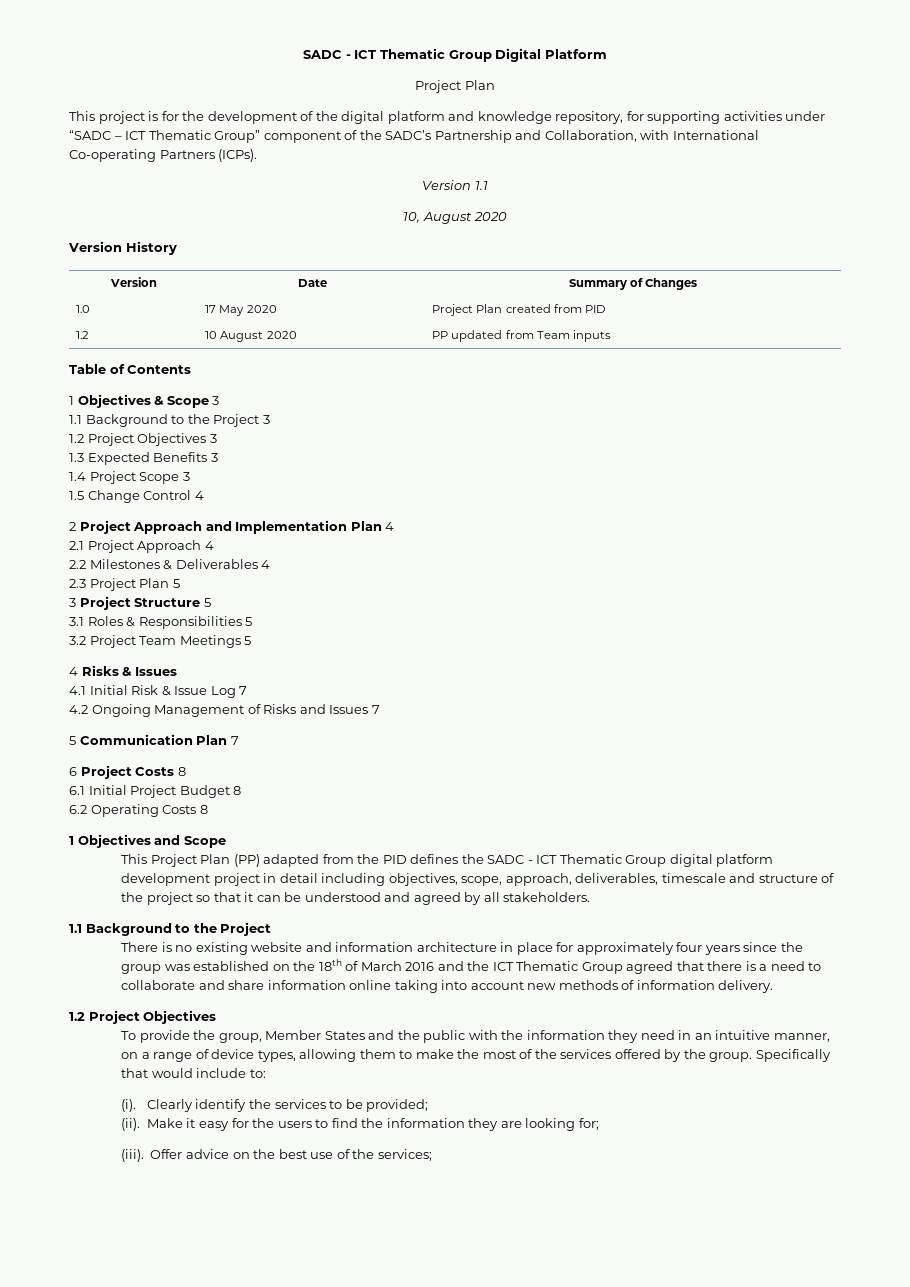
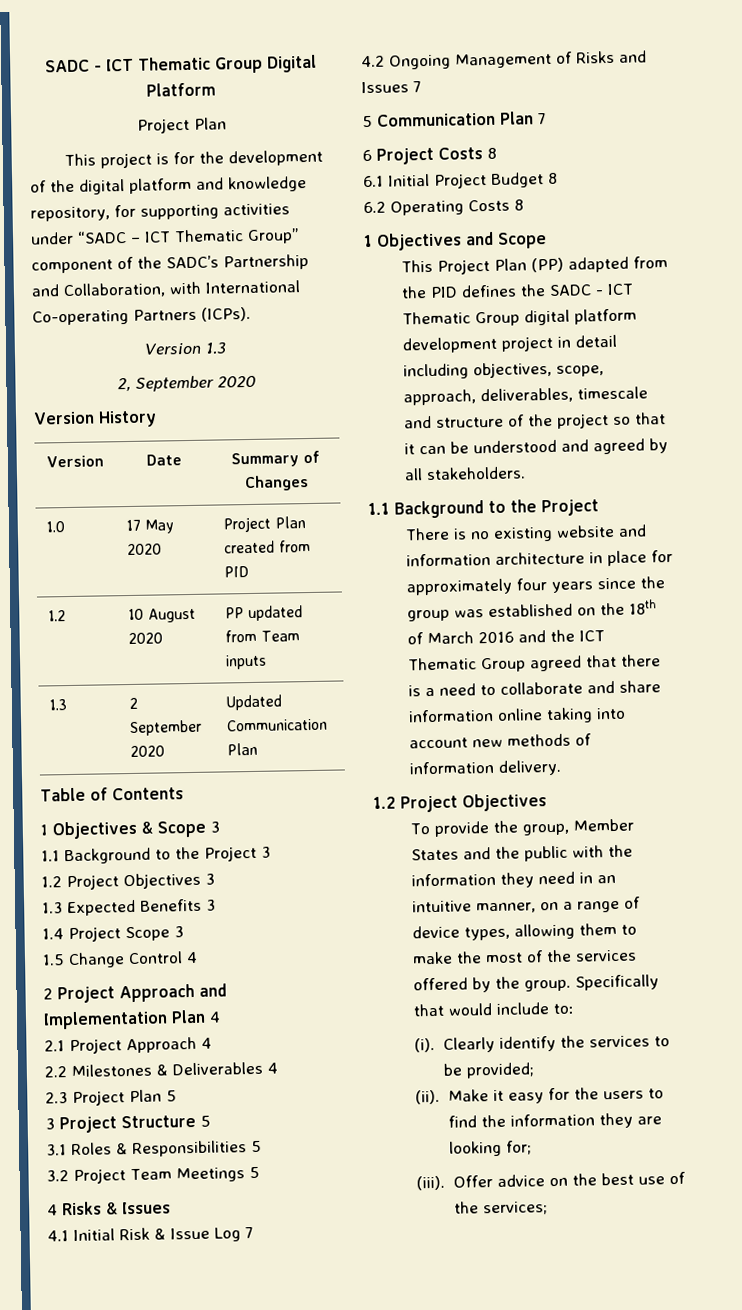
- Version 1.1
- 10, August 2020
+ Version 1.3
+ 2, September 2020
+ 1.3 | 2 September 2020 | Updated Communication Plan

